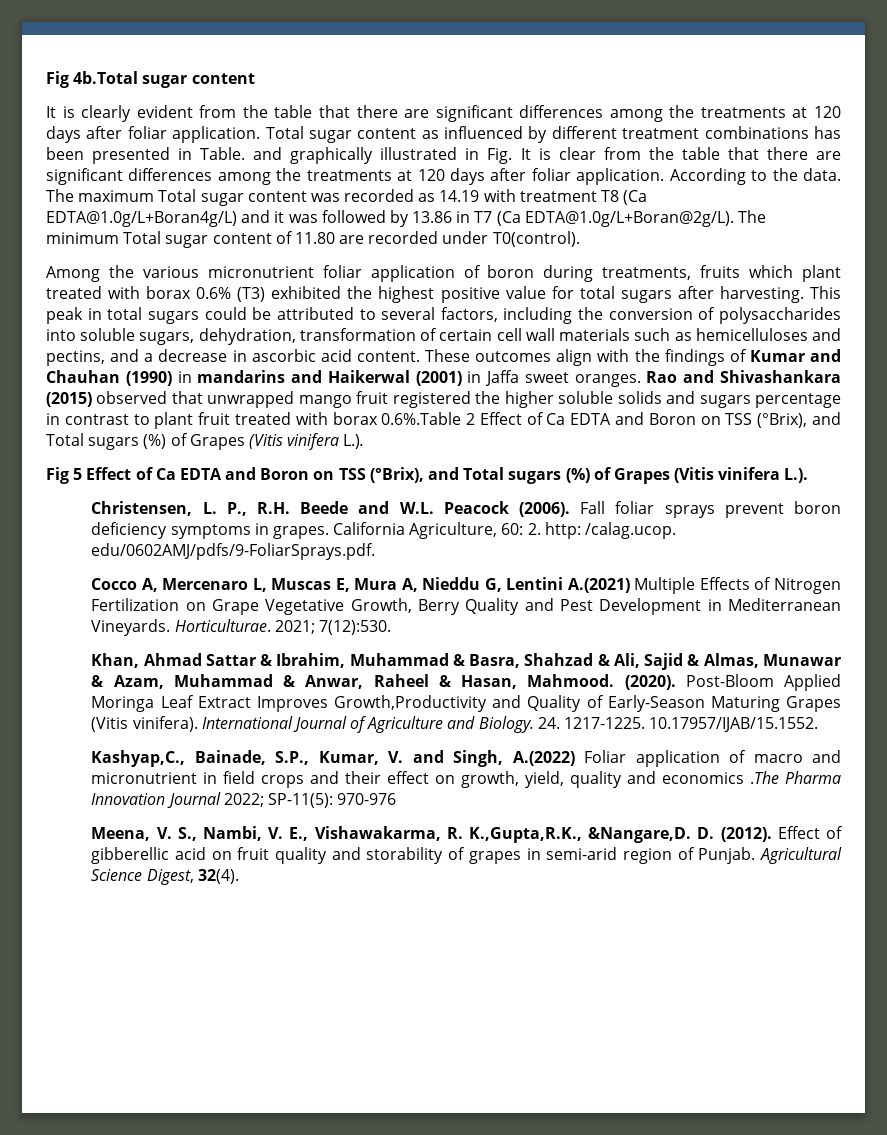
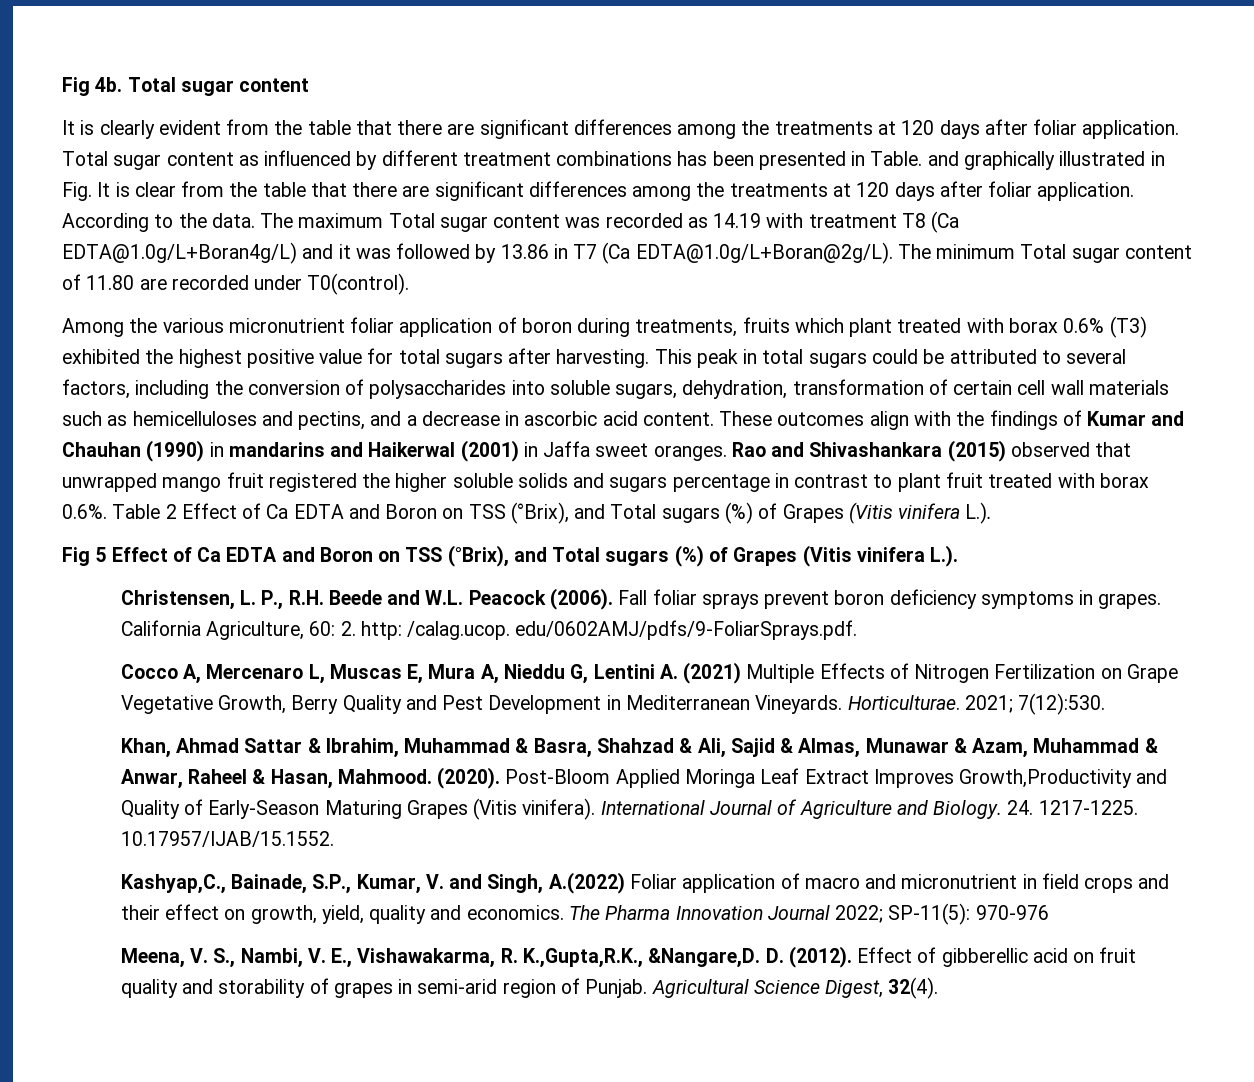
- Fig 4b.Total sugar content
+ Fig 4b. Total sugar content
- Rao and Shivashankara (2015) observed that unwrapped mango fruit registered the higher soluble solids and sugars percentage in contrast to plant fruit treated with borax 0.6%.Table 2 Effect of Ca EDTA and Boron on TSS (°Brix), and Total sugars (%) of Grapes (Vitis vinifera L.).
+ Rao and Shivashankara (2015) observed that unwrapped mango fruit registered the higher soluble solids and sugars percentage in contrast to plant fruit treated with borax 0.6%. Table 2 Effect of Ca EDTA and Boron on TSS (°Brix), and Total sugars (%) of Grapes (Vitis vinifera L.).
- Cocco A, Mercenaro L, Muscas E, Mura A, Nieddu G, Lentini A.(2021) Multiple Effects of Nitrogen Fertilization on Grape Vegetative Growth, Berry Quality and Pest Development in Mediterranean Vineyards.
+ Cocco A, Mercenaro L, Muscas E, Mura A, Nieddu G, Lentini A. (2021) Multiple Effects of Nitrogen Fertilization on Grape Vegetative Growth, Berry Quality and Pest Development in Mediterranean Vineyards.
- Kashyap,C., Bainade, S.P., Kumar, V. and Singh, A.(2022) Foliar application of macro and micronutrient in field crops and their effect on growth, yield, quality and economics .The Pharma Innovation Journal 2022; SP-11(5): 970-976
+ Kashyap,C., Bainade, S.P., Kumar, V. and Singh, A.(2022) Foliar application of macro and micronutrient in field crops and their effect on growth, yield, quality and economics. The Pharma Innovation Journal 2022; SP-11(5): 970-976

